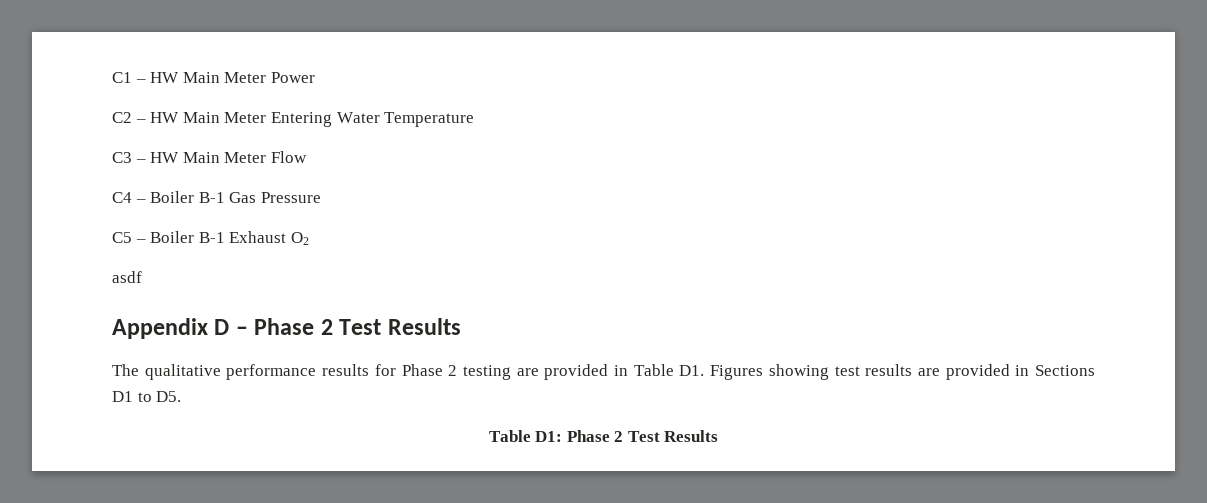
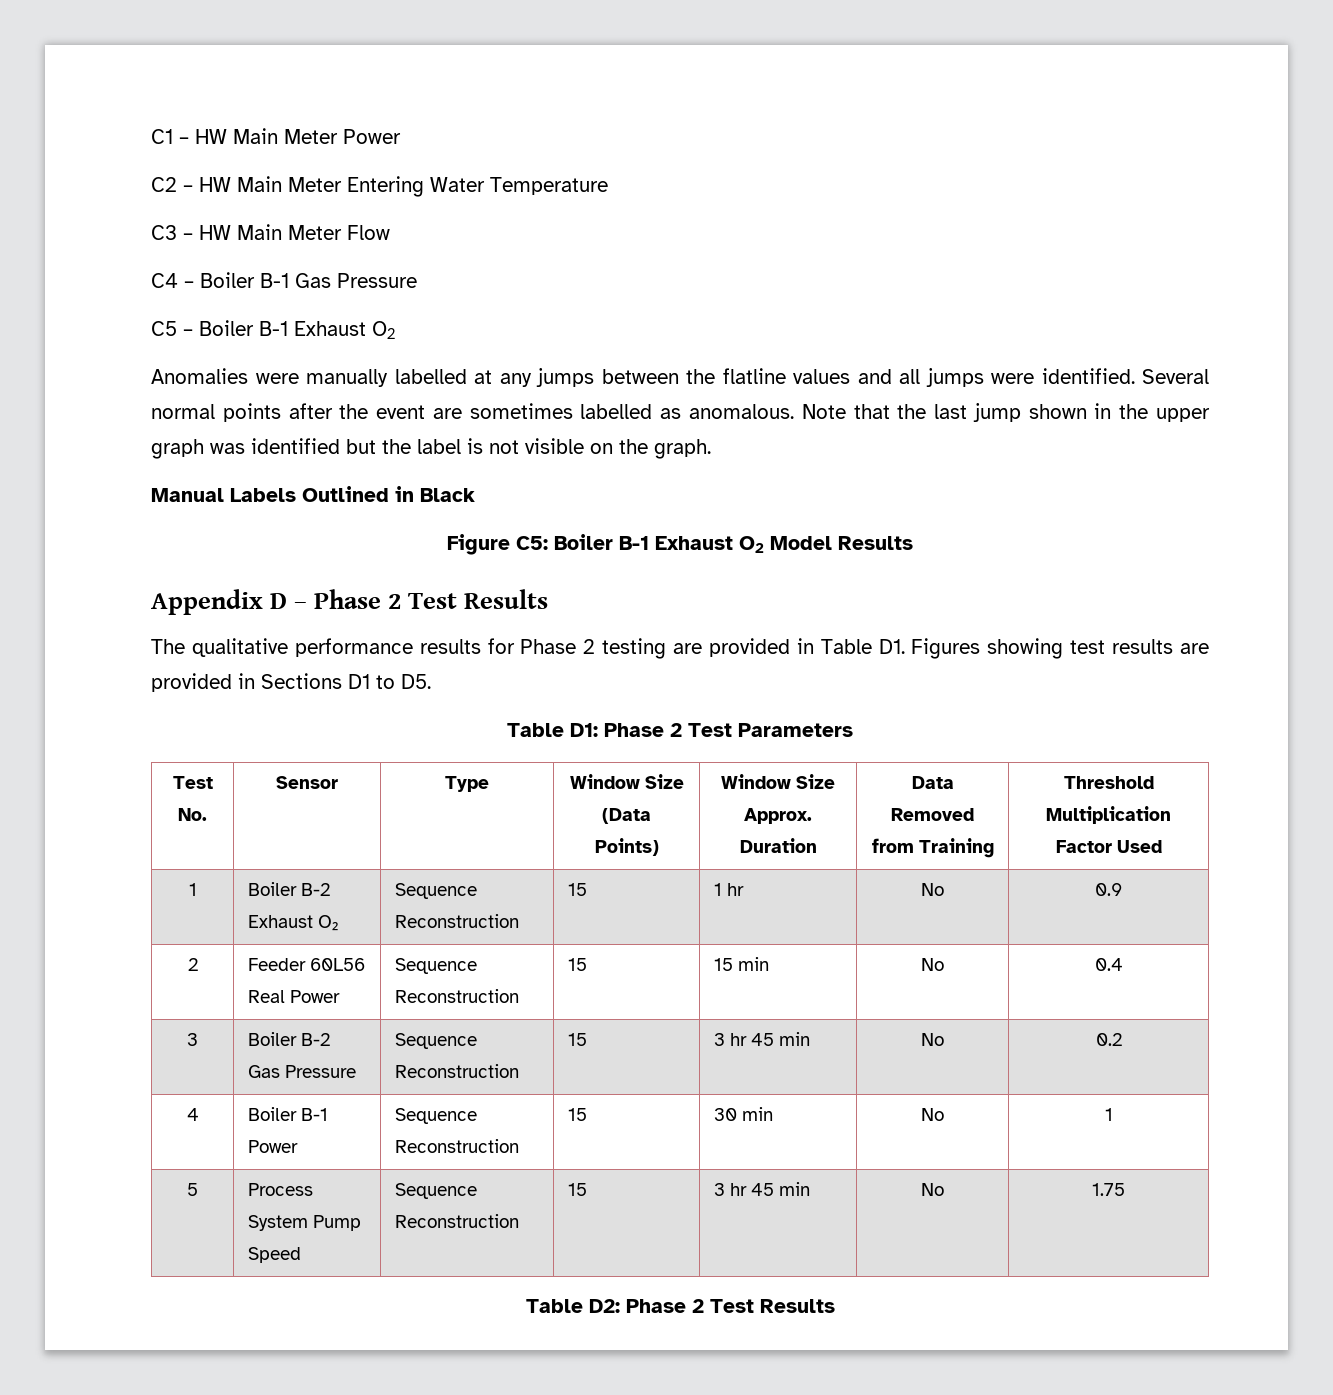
- asdf
+ Anomalies were manually labelled at any jumps between the flatline values and all jumps were identified. Several normal points after the event are sometimes labelled as anomalous. Note that the last jump shown in the upper graph was identified but the label is not visible on the graph.
+ Manual Labels Outlined in Black
+ Figure C5: Boiler B-1 Exhaust O2 Model Results
- Table D1: Phase 2 Test Results
+ Table D1: Phase 2 Test Parameters
+ Test No. | Sensor | Type | Window Size (Data Points) | Window Size Approx. Duration | Data Removed from Training | Threshold Multiplication Factor Used
+ 1 | Boiler B-2 Exhaust O₂ | Sequence Reconstruction | 15 | 1 hr | No | 0.9
+ 2 | Feeder 60L56 Real Power | Sequence Reconstruction | 15 | 15 min | No | 0.4
+ 3 | Boiler B-2 Gas Pressure | Sequence Reconstruction | 15 | 3 hr 45 min | No | 0.2
+ 4 | Boiler B-1 Power | Sequence Reconstruction | 15 | 30 min | No | 1
+ 5 | Process System Pump Speed | Sequence Reconstruction | 15 | 3 hr 45 min | No | 1.75
+ Table D2: Phase 2 Test Results

